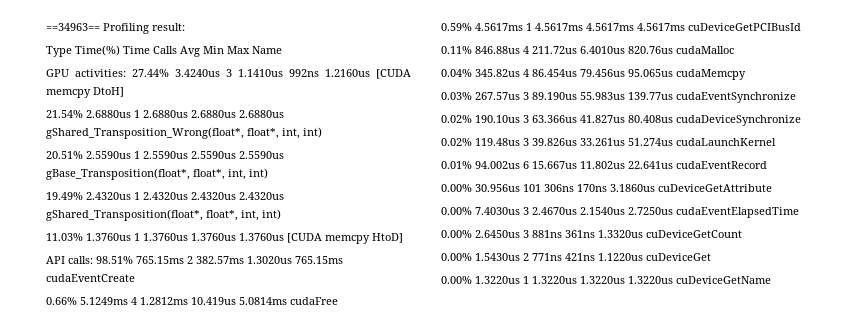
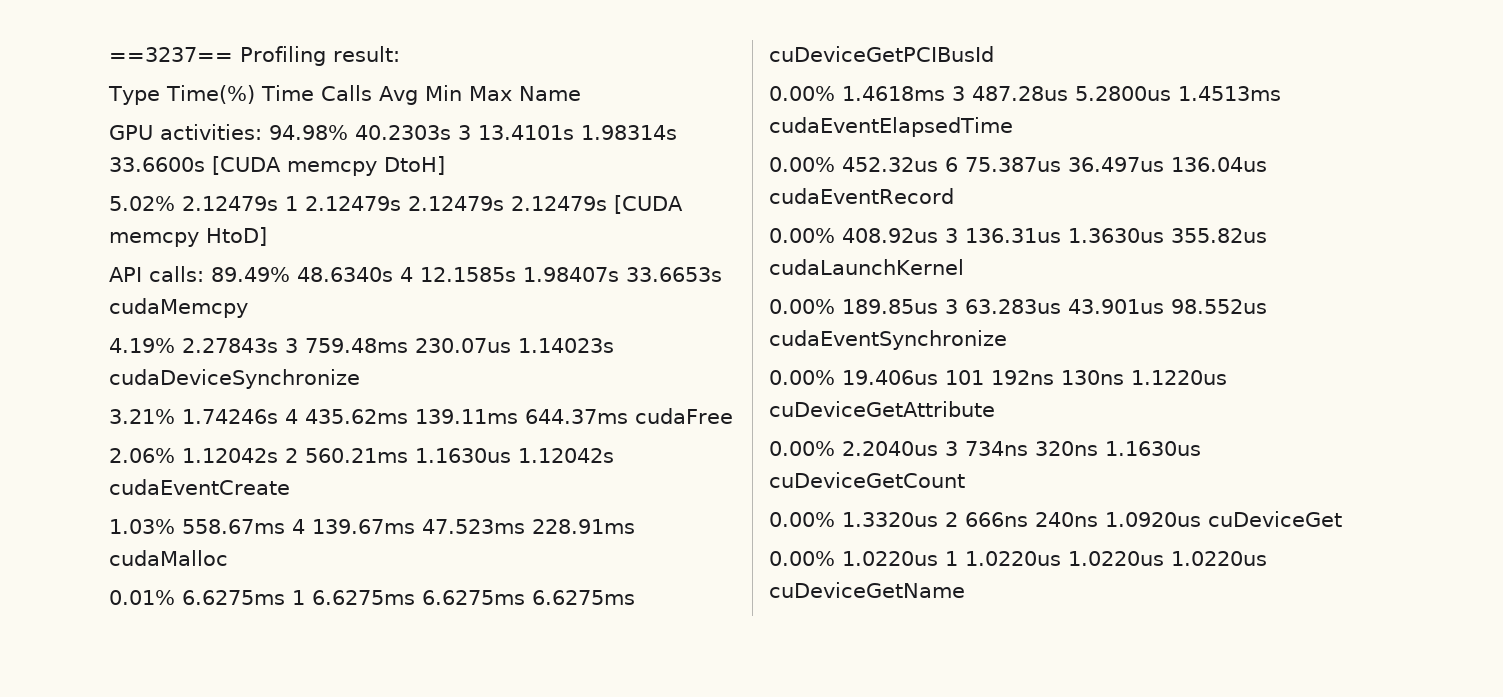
- ==34963== Profiling result:
+ ==3237== Profiling result:
- GPU activities: 27.44% 3.4240us 3 1.1410us 992ns 1.2160us [CUDA memcpy DtoH]
- 21.54% 2.6880us 1 2.6880us 2.6880us 2.6880us gShared_Transposition_Wrong(float*, float*, int, int)
- 20.51% 2.5590us 1 2.5590us 2.5590us 2.5590us gBase_Transposition(float*, float*, int, int)
- 19.49% 2.4320us 1 2.4320us 2.4320us 2.4320us gShared_Transposition(float*, float*, int, int)
- 11.03% 1.3760us 1 1.3760us 1.3760us 1.3760us [CUDA memcpy HtoD]
+ GPU activities: 94.98% 40.2303s 3 13.4101s 1.98314s 33.6600s [CUDA memcpy DtoH]
+ 5.02% 2.12479s 1 2.12479s 2.12479s 2.12479s [CUDA memcpy HtoD]
- API calls: 98.51% 765.15ms 2 382.57ms 1.3020us 765.15ms cudaEventCreate
- 0.66% 5.1249ms 4 1.2812ms 10.419us 5.0814ms cudaFree
- 0.59% 4.5617ms 1 4.5617ms 4.5617ms 4.5617ms cuDeviceGetPCIBusId
- 0.11% 846.88us 4 211.72us 6.4010us 820.76us cudaMalloc
- 0.04% 345.82us 4 86.454us 79.456us 95.065us cudaMemcpy
- 0.03% 267.57us 3 89.190us 55.983us 139.77us cudaEventSynchronize
- 0.02% 190.10us 3 63.366us 41.827us 80.408us cudaDeviceSynchronize
- 0.02% 119.48us 3 39.826us 33.261us 51.274us cudaLaunchKernel
- 0.01% 94.002us 6 15.667us 11.802us 22.641us cudaEventRecord
- 0.00% 30.956us 101 306ns 170ns 3.1860us cuDeviceGetAttribute
- 0.00% 7.4030us 3 2.4670us 2.1540us 2.7250us cudaEventElapsedTime
- 0.00% 2.6450us 3 881ns 361ns 1.3320us cuDeviceGetCount
- 0.00% 1.5430us 2 771ns 421ns 1.1220us cuDeviceGet
- 0.00% 1.3220us 1 1.3220us 1.3220us 1.3220us cuDeviceGetName
+ API calls: 89.49% 48.6340s 4 12.1585s 1.98407s 33.6653s cudaMemcpy
+ 4.19% 2.27843s 3 759.48ms 230.07us 1.14023s cudaDeviceSynchronize
+ 3.21% 1.74246s 4 435.62ms 139.11ms 644.37ms cudaFree
+ 2.06% 1.12042s 2 560.21ms 1.1630us 1.12042s cudaEventCreate
+ 1.03% 558.67ms 4 139.67ms 47.523ms 228.91ms cudaMalloc
+ 0.01% 6.6275ms 1 6.6275ms 6.6275ms 6.6275ms cuDeviceGetPCIBusId
+ 0.00% 1.4618ms 3 487.28us 5.2800us 1.4513ms cudaEventElapsedTime
+ 0.00% 452.32us 6 75.387us 36.497us 136.04us cudaEventRecord
+ 0.00% 408.92us 3 136.31us 1.3630us 355.82us cudaLaunchKernel
+ 0.00% 189.85us 3 63.283us 43.901us 98.552us cudaEventSynchronize
+ 0.00% 19.406us 101 192ns 130ns 1.1220us cuDeviceGetAttribute
+ 0.00% 2.2040us 3 734ns 320ns 1.1630us cuDeviceGetCount
+ 0.00% 1.3320us 2 666ns 240ns 1.0920us cuDeviceGet
+ 0.00% 1.0220us 1 1.0220us 1.0220us 1.0220us cuDeviceGetName

